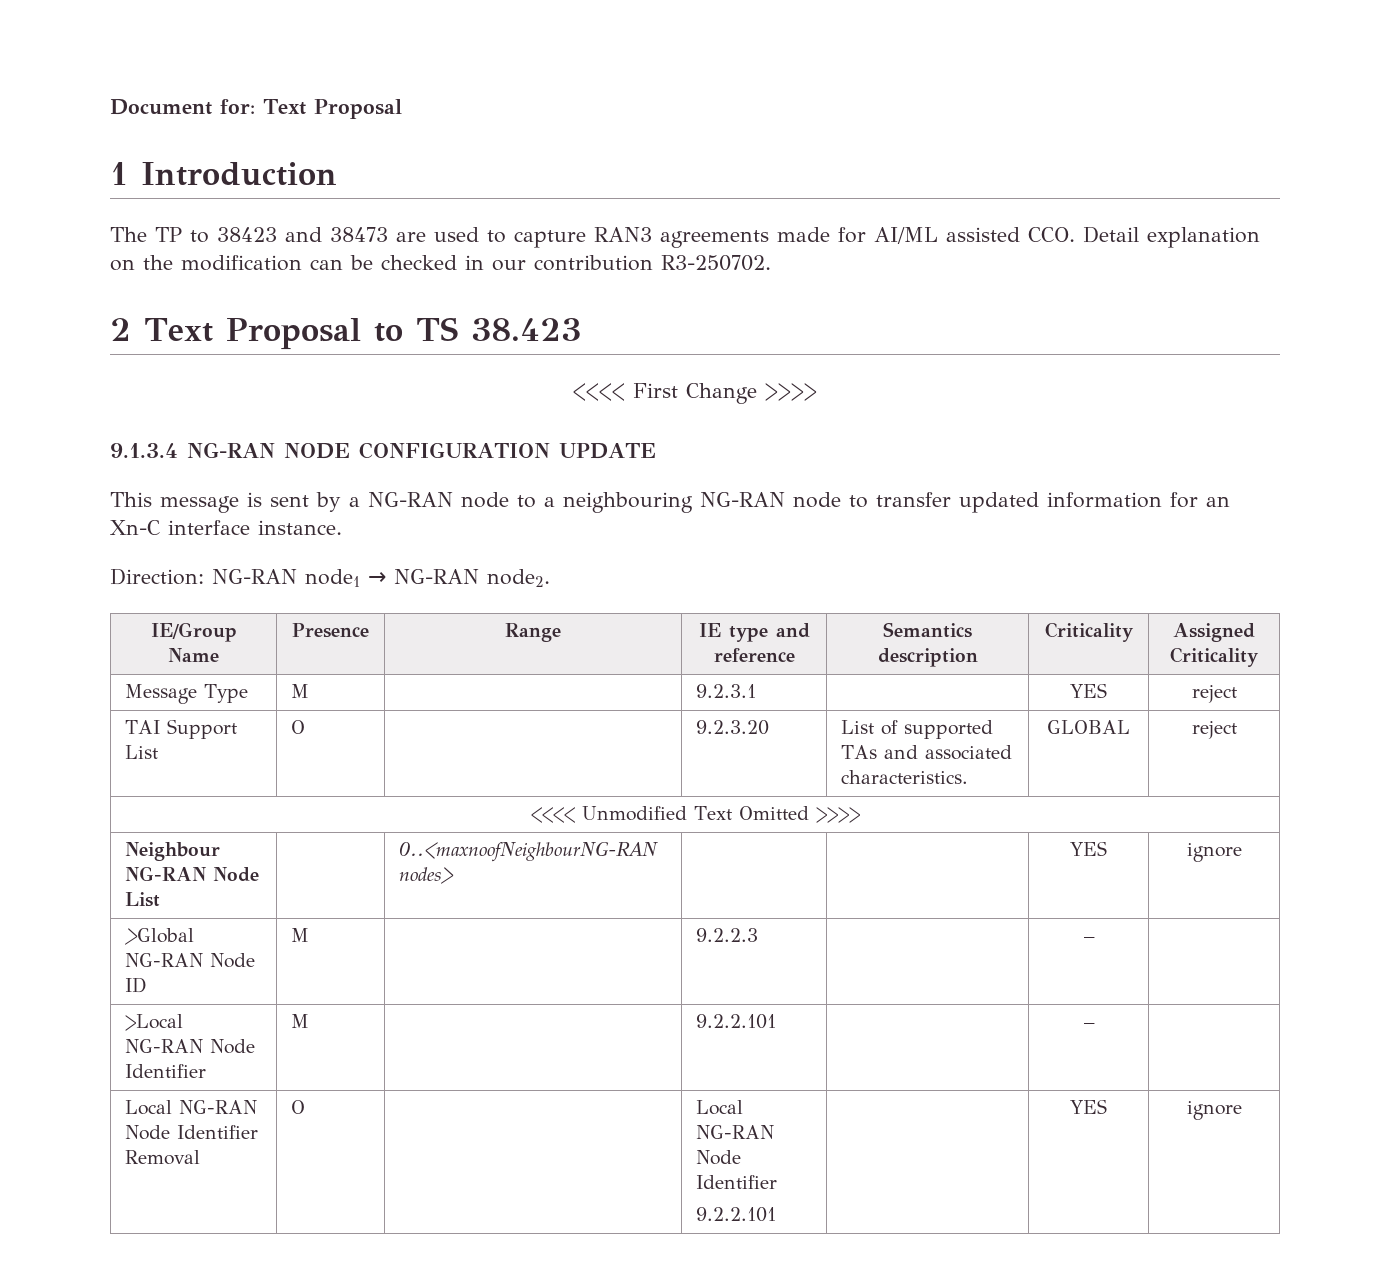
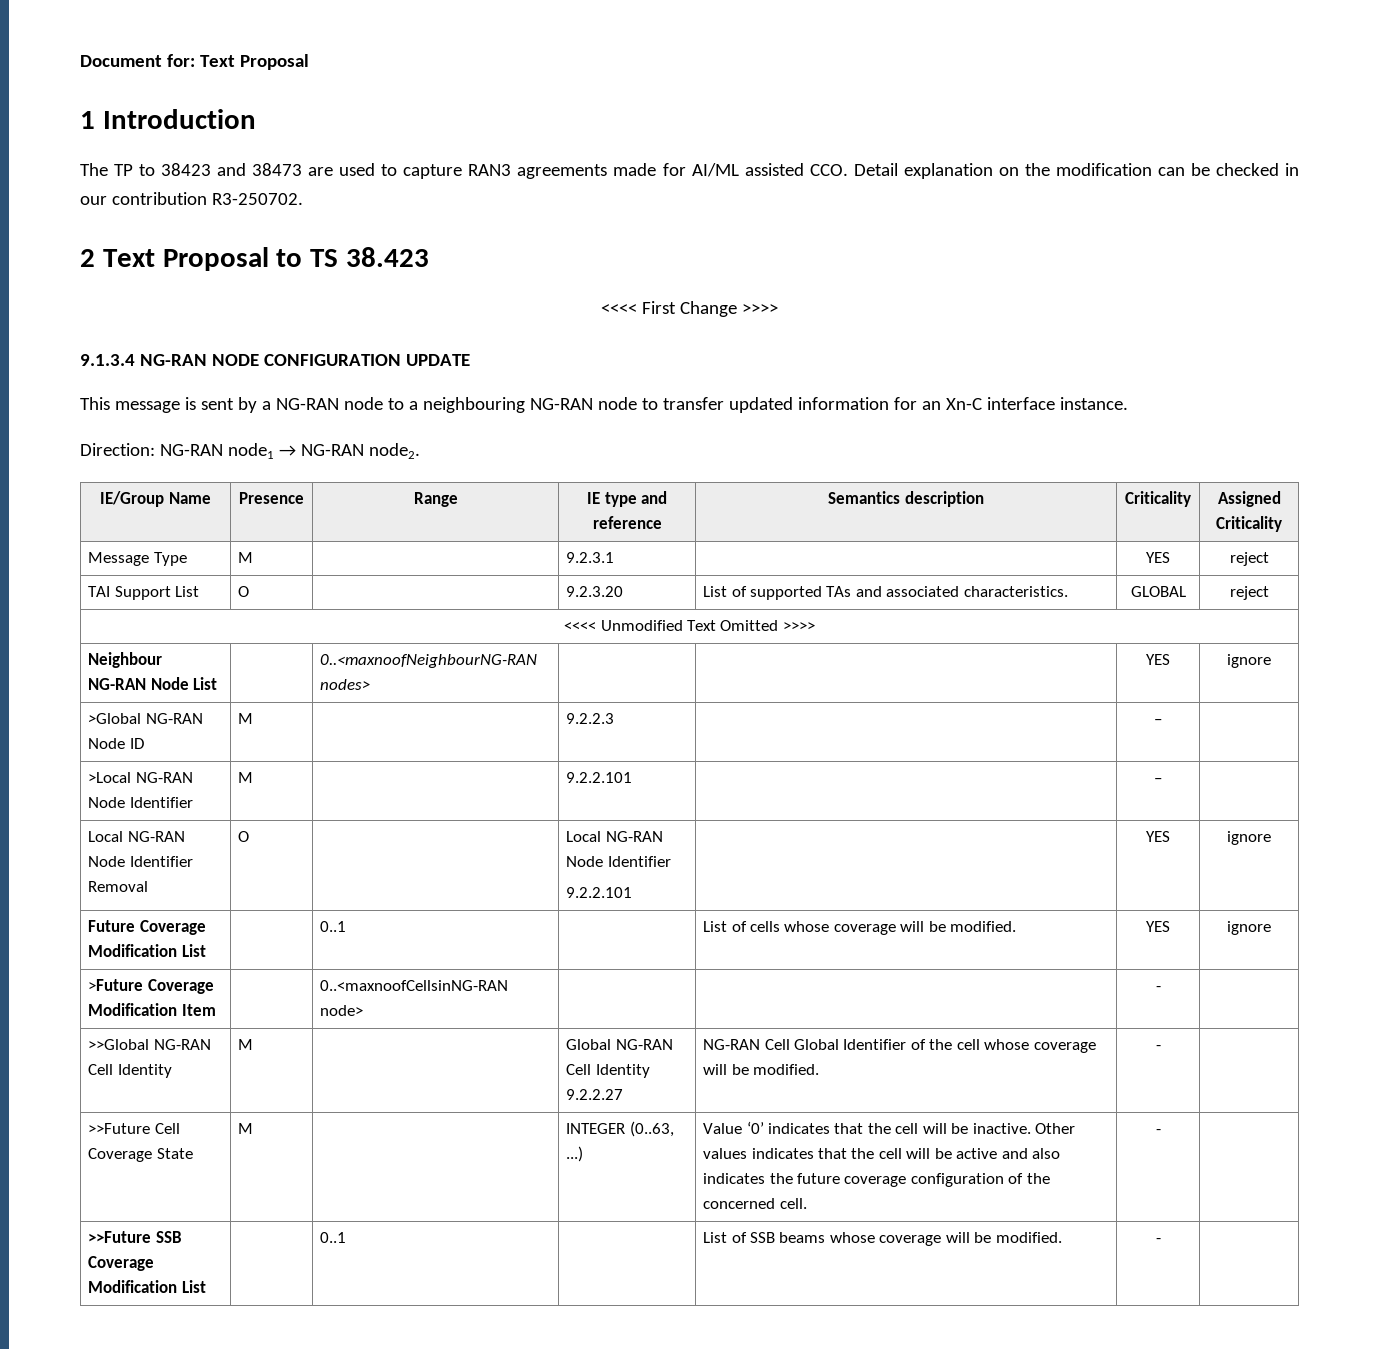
+ Future Coverage Modification List | | 0..1 | | List of cells whose coverage will be modified. | YES | ignore
+ >Future Coverage Modification Item | | 0..<maxnoofCellsinNG-RAN node> | | | - |
+ >>Global NG-RAN Cell Identity | M | | Global NG-RAN Cell Identity 9.2.2.27 | NG-RAN Cell Global Identifier of the cell whose coverage will be modified. | - |
+ >>Future Cell Coverage State | M | | INTEGER (0..63, ...) | Value ‘0’ indicates that the cell will be inactive. Other values indicates that the cell will be active and also indicates the future coverage configuration of the concerned cell. | - |
+ >>Future SSB Coverage Modification List | | 0..1 | | List of SSB beams whose coverage will be modified. | - |

